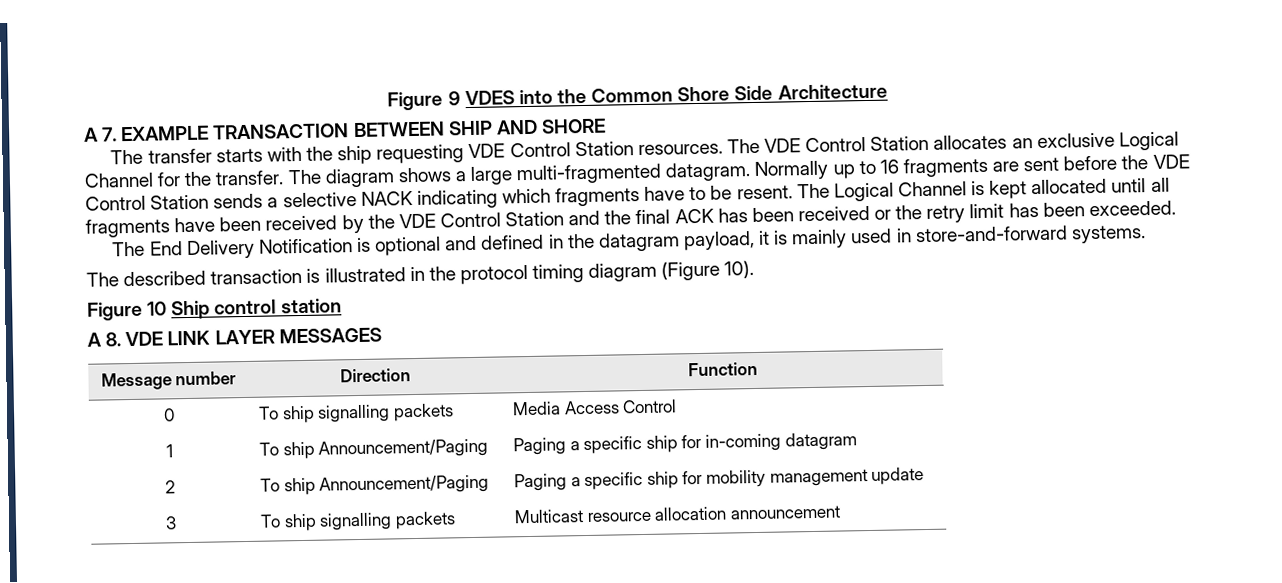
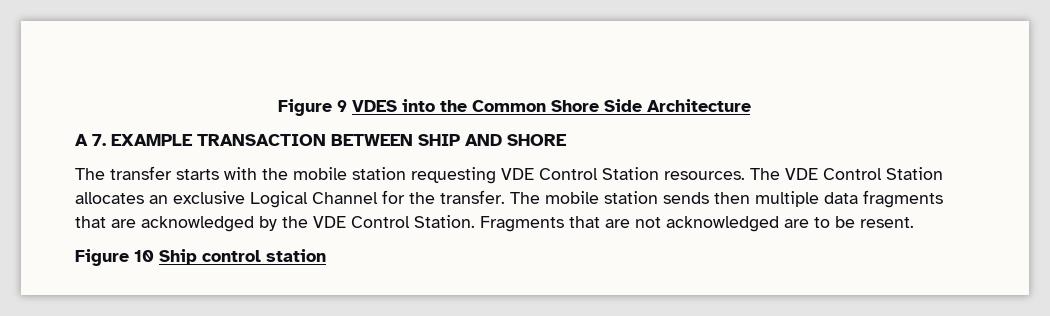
- The transfer starts with the ship requesting VDE Control Station resources.
+ The transfer starts with the mobile station requesting VDE Control Station resources.
- The diagram shows a large multi-fragmented datagram. Normally up to 16 fragments are sent before the VDE Control Station sends a selective NACK indicating which fragments have to be resent. The Logical Channel is kept allocated until all fragments have been received by the VDE Control Station and the final ACK has been received or the retry limit has been exceeded.
- The End Delivery Notification is optional and defined in the datagram payload, it is mainly used in store-and-forward systems.
- The described transaction is illustrated in the protocol timing diagram (Figure 10).
+ The mobile station sends then multiple data fragments that are acknowledged by the VDE Control Station. Fragments that are not acknowledged are to be resent.
- A 8. VDE LINK LAYER MESSAGES
- Message number | Direction | Function
- 0 | To ship signalling packets | Media Access Control
- 1 | To ship Announcement/Paging | Paging a specific ship for in-coming datagram
- 2 | To ship Announcement/Paging | Paging a specific ship for mobility management update
- 3 | To ship signalling packets | Multicast resource allocation announcement

